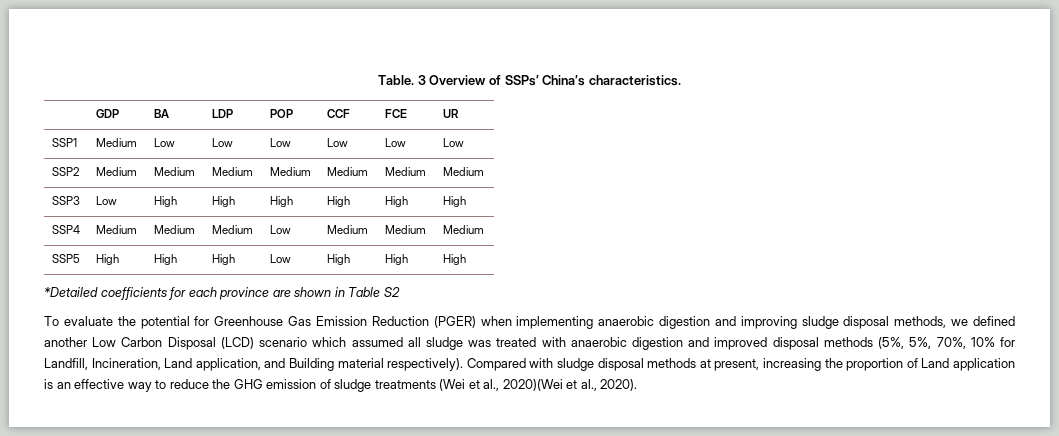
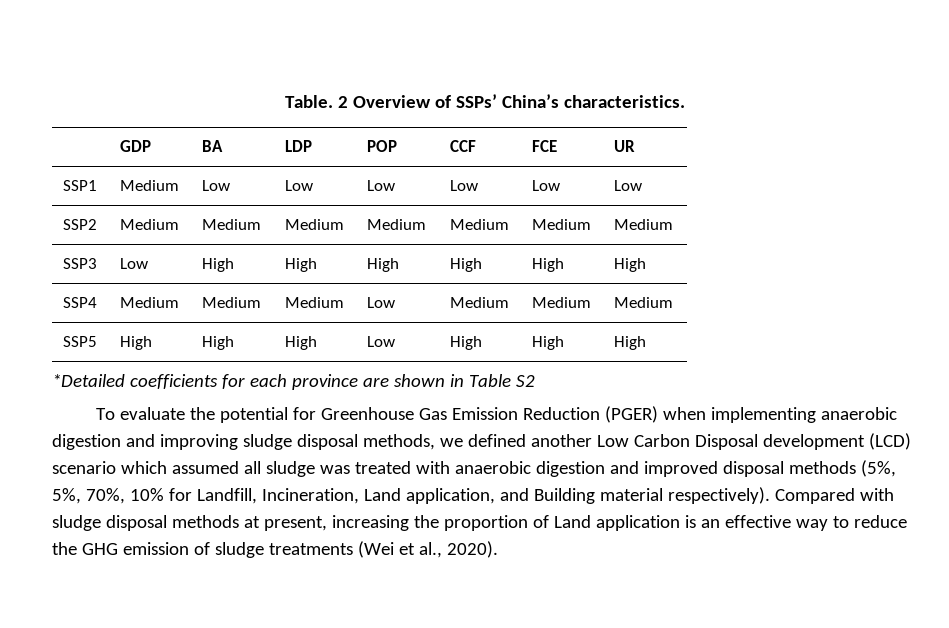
- 3 Overview of SSPs’ China’s characteristics.
+ 2 Overview of SSPs’ China’s characteristics.
- To evaluate the potential for Greenhouse Gas Emission Reduction (PGER) when implementing anaerobic digestion and improving sludge disposal methods, we defined another Low Carbon Disposal (LCD) scenario which assumed all sludge was treated with anaerobic digestion and improved disposal methods (5%, 5%, 70%, 10% for Landfill, Incineration, Land application, and Building material respectively).
+ To evaluate the potential for Greenhouse Gas Emission Reduction (PGER) when implementing anaerobic digestion and improving sludge disposal methods, we defined another Low Carbon Disposal development (LCD) scenario which assumed all sludge was treated with anaerobic digestion and improved disposal methods (5%, 5%, 70%, 10% for Landfill, Incineration, Land application, and Building material respectively).
- Compared with sludge disposal methods at present, increasing the proportion of Land application is an effective way to reduce the GHG emission of sludge treatments (Wei et al., 2020)(Wei et al., 2020).
+ Compared with sludge disposal methods at present, increasing the proportion of Land application is an effective way to reduce the GHG emission of sludge treatments (Wei et al., 2020).

